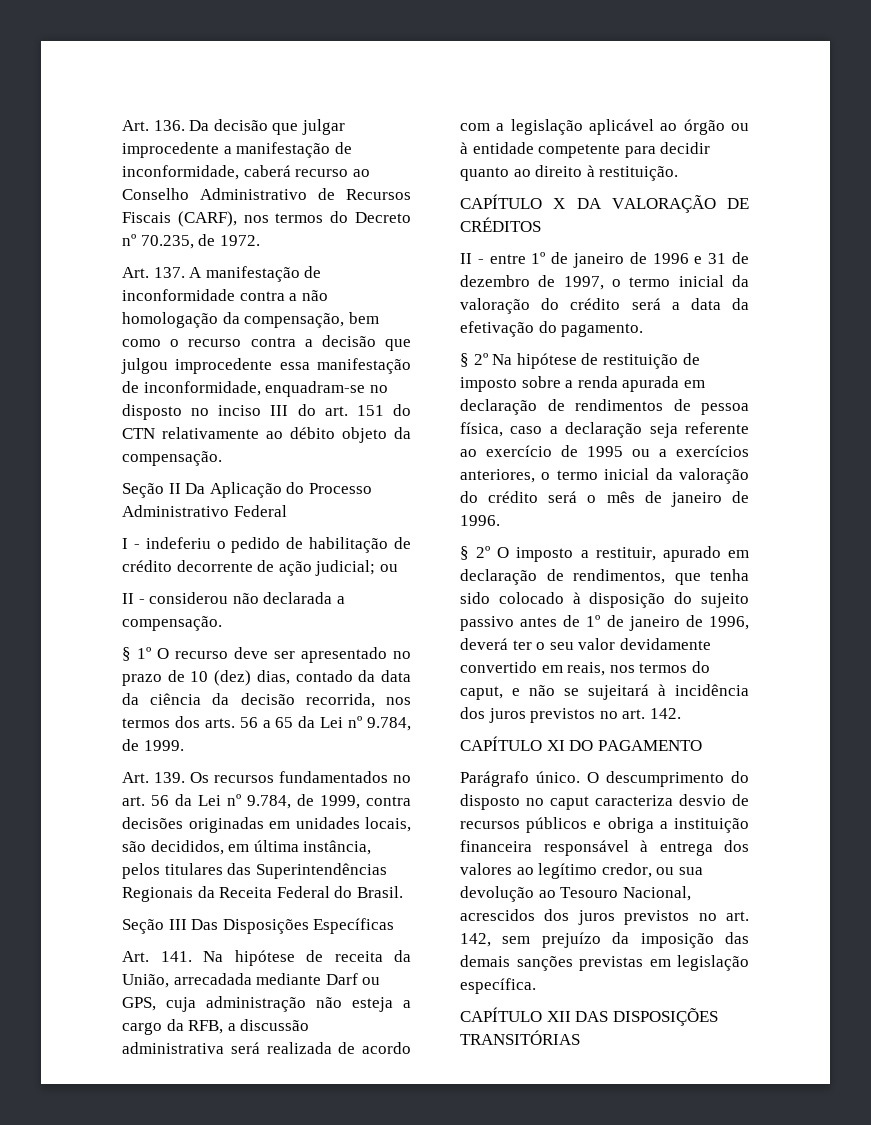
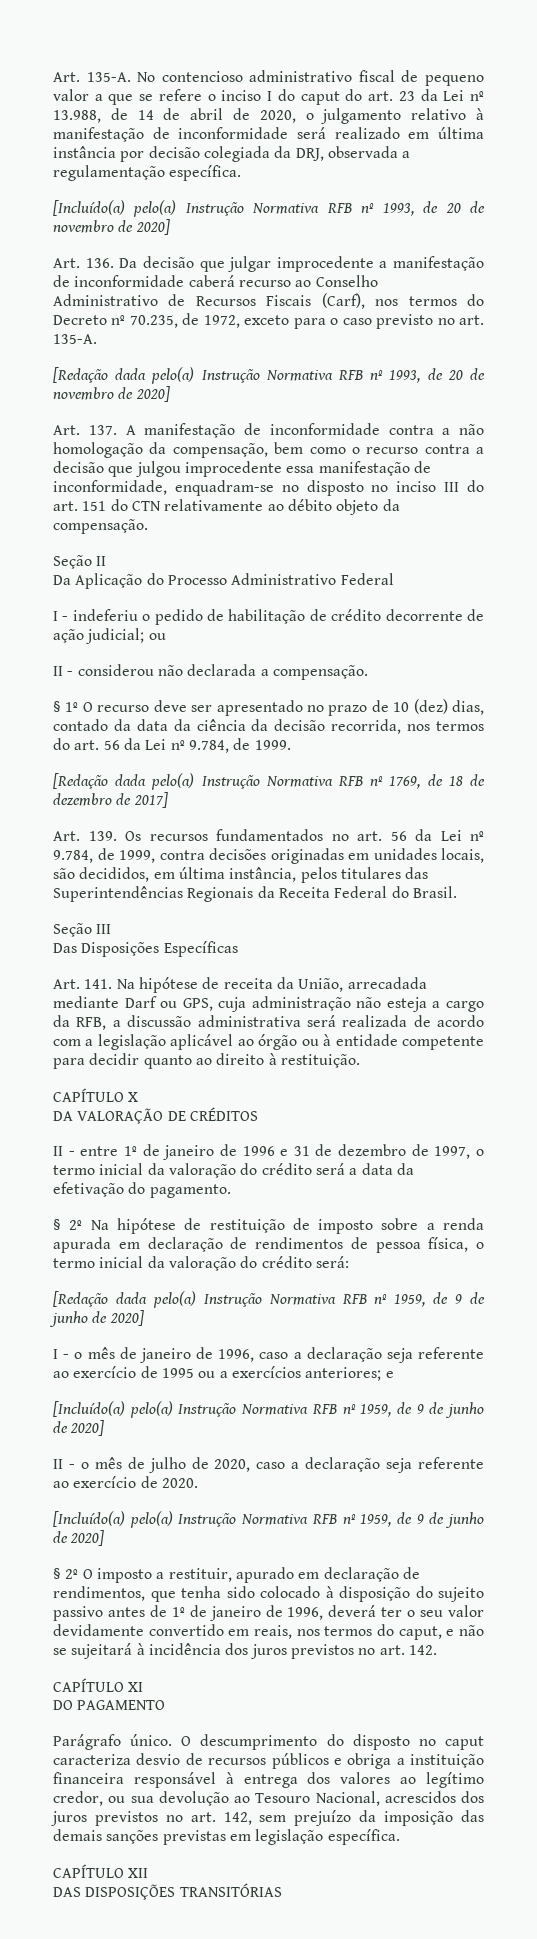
- Art. 136. Da decisão que julgar improcedente a manifestação de inconformidade, caberá recurso ao Conselho Administrativo de Recursos Fiscais (CARF), nos termos do Decreto nº 70.235, de 1972.
+ Art. 135-A. No contencioso administrativo fiscal de pequeno valor a que se refere o inciso I do caput do art. 23 da Lei nº 13.988, de 14 de abril de 2020, o julgamento relativo à manifestação de inconformidade será realizado em última instância por decisão colegiada da DRJ, observada a regulamentação específica.
+ [Incluído(a) pelo(a) Instrução Normativa RFB nº 1993, de 20 de novembro de 2020]
+ Art. 136. Da decisão que julgar improcedente a manifestação de inconformidade caberá recurso ao Conselho Administrativo de Recursos Fiscais (Carf), nos termos do Decreto nº 70.235, de 1972, exceto para o caso previsto no art. 135-A.
+ [Redação dada pelo(a) Instrução Normativa RFB nº 1993, de 20 de novembro de 2020]
- Seção II Da Aplicação do Processo Administrativo Federal
+ Seção II
+ Da Aplicação do Processo Administrativo Federal
- § 1º O recurso deve ser apresentado no prazo de 10 (dez) dias, contado da data da ciência da decisão recorrida, nos termos dos arts. 56 a 65 da Lei nº 9.784, de 1999.
+ § 1º O recurso deve ser apresentado no prazo de 10 (dez) dias, contado da data da ciência da decisão recorrida, nos termos do art. 56 da Lei nº 9.784, de 1999.
+ [Redação dada pelo(a) Instrução Normativa RFB nº 1769, de 18 de dezembro de 2017]
- Seção III Das Disposições Específicas
+ Seção III
+ Das Disposições Específicas
- CAPÍTULO X DA VALORAÇÃO DE CRÉDITOS
+ CAPÍTULO X
+ DA VALORAÇÃO DE CRÉDITOS
- § 2º Na hipótese de restituição de imposto sobre a renda apurada em declaração de rendimentos de pessoa física, caso a declaração seja referente ao exercício de 1995 ou a exercícios anteriores, o termo inicial da valoração do crédito será o mês de janeiro de 1996.
+ § 2º Na hipótese de restituição de imposto sobre a renda apurada em declaração de rendimentos de pessoa física, o termo inicial da valoração do crédito será:
+ [Redação dada pelo(a) Instrução Normativa RFB nº 1959, de 9 de junho de 2020]
+ I - o mês de janeiro de 1996, caso a declaração seja referente ao exercício de 1995 ou a exercícios anteriores; e
+ [Incluído(a) pelo(a) Instrução Normativa RFB nº 1959, de 9 de junho de 2020]
+ II - o mês de julho de 2020, caso a declaração seja referente ao exercício de 2020.
+ [Incluído(a) pelo(a) Instrução Normativa RFB nº 1959, de 9 de junho de 2020]
- CAPÍTULO XI DO PAGAMENTO
+ CAPÍTULO XI
+ DO PAGAMENTO
- CAPÍTULO XII DAS DISPOSIÇÕES TRANSITÓRIAS
+ CAPÍTULO XII
+ DAS DISPOSIÇÕES TRANSITÓRIAS

